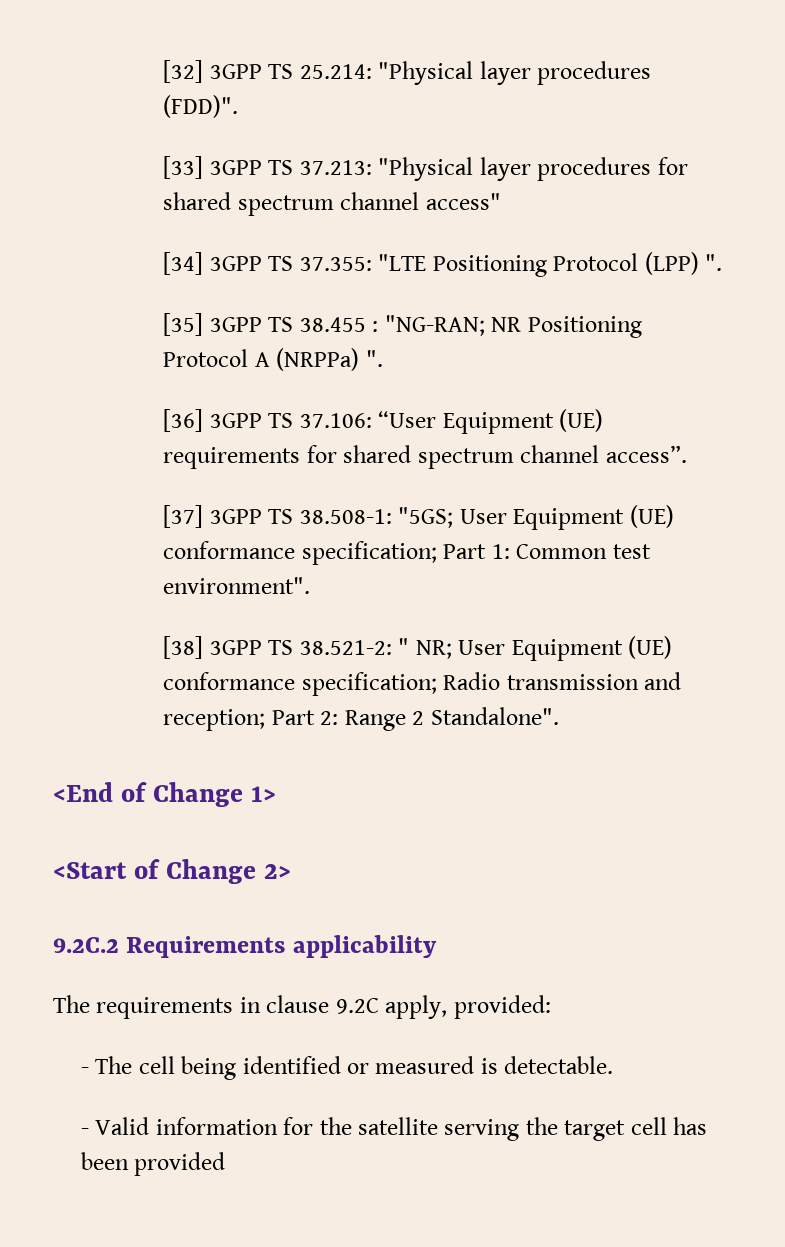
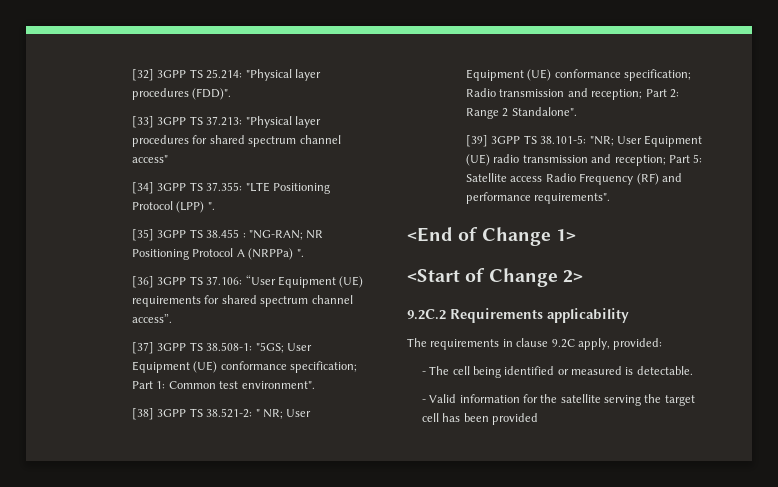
+ [39] 3GPP TS 38.101-5: "NR; User Equipment (UE) radio transmission and reception; Part 5: Satellite access Radio Frequency (RF) and performance requirements".

